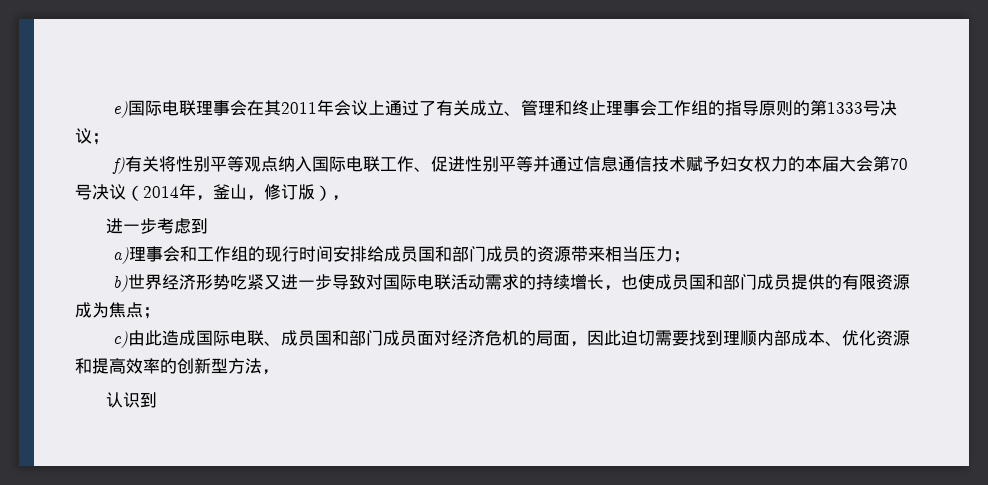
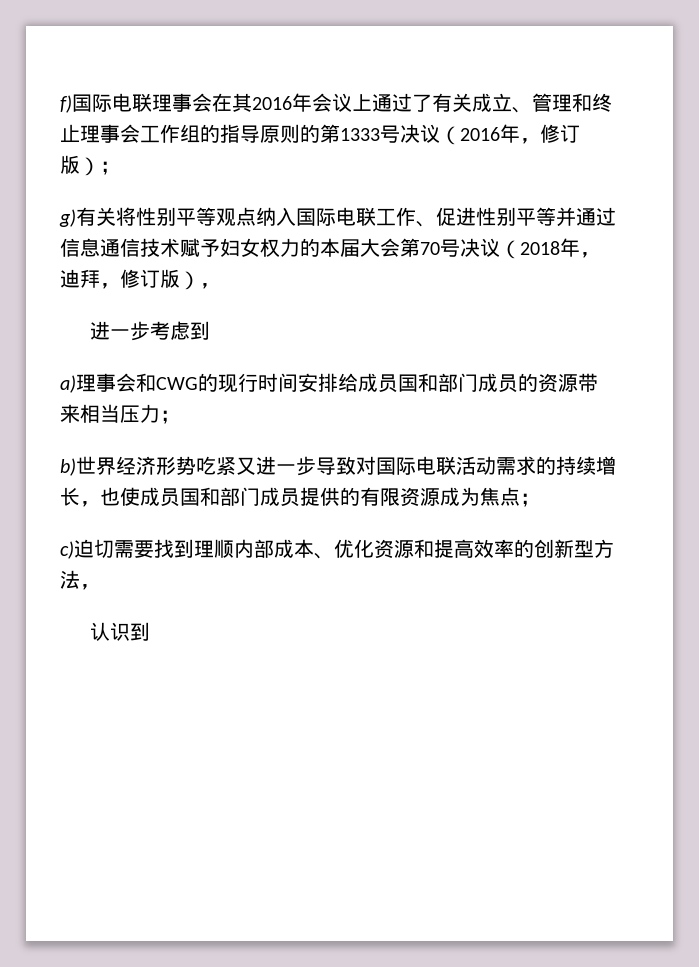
- e)国际电联理事会在其2011年会议上通过了有关成立、管理和终止理事会工作组的指导原则的第1333号决议；
- f)有关将性别平等观点纳入国际电联工作、促进性别平等并通过信息通信技术赋予妇女权力的本届大会第70号决议（2014年，釜山，修订版），
+ f)国际电联理事会在其2016年会议上通过了有关成立、管理和终止理事会工作组的指导原则的第1333号决议（2016年，修订版）；
+ g)有关将性别平等观点纳入国际电联工作、促进性别平等并通过信息通信技术赋予妇女权力的本届大会第70号决议（2018年，迪拜，修订版），
- a)理事会和工作组的现行时间安排给成员国和部门成员的资源带来相当压力；
+ a)理事会和CWG的现行时间安排给成员国和部门成员的资源带来相当压力；
- c)由此造成国际电联、成员国和部门成员面对经济危机的局面，因此迫切需要找到理顺内部成本、优化资源和提高效率的创新型方法，
+ c)迫切需要找到理顺内部成本、优化资源和提高效率的创新型方法，

